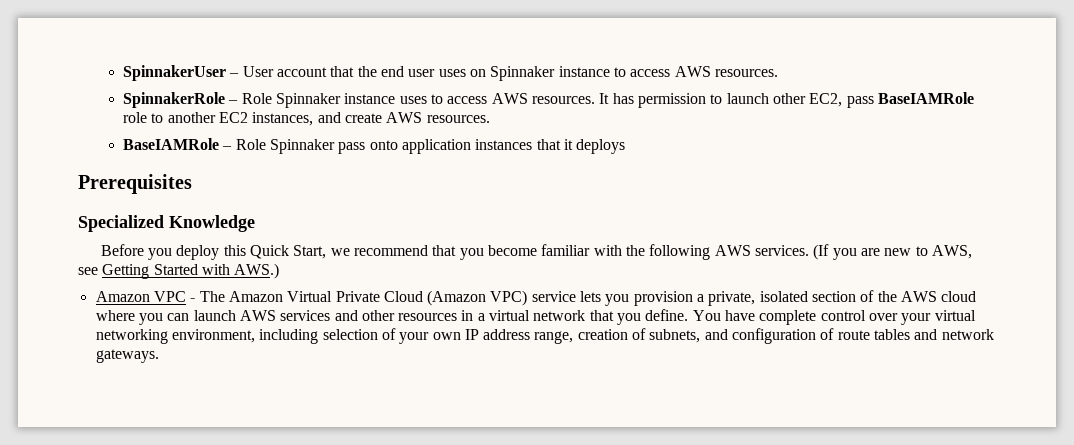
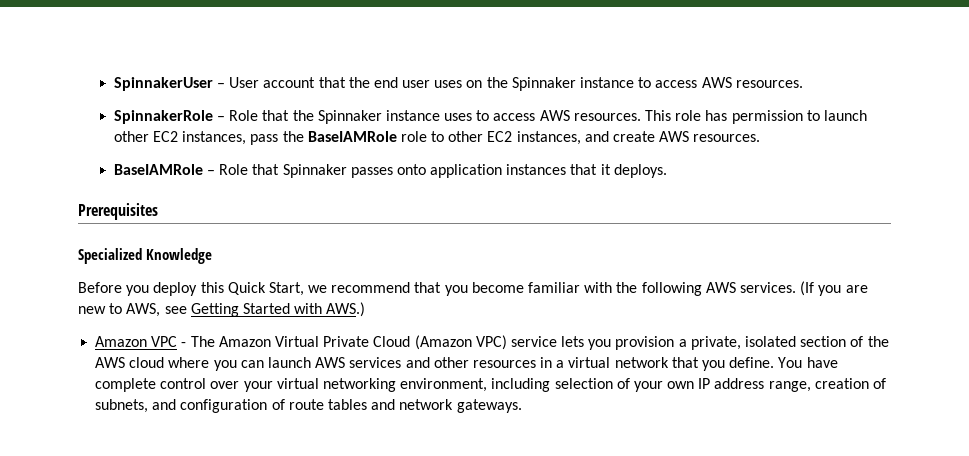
- SpinnakerUser – User account that the end user uses on Spinnaker instance to access AWS resources.
+ SpinnakerUser – User account that the end user uses on the Spinnaker instance to access AWS resources.
- SpinnakerRole – Role Spinnaker instance uses to access AWS resources.
+ SpinnakerRole – Role that the Spinnaker instance uses to access AWS resources.
- It has permission to launch other EC2, pass BaseIAMRole role to another EC2 instances, and create AWS resources.
+ This role has permission to launch other EC2 instances, pass the BaseIAMRole role to other EC2 instances, and create AWS resources.
- BaseIAMRole – Role Spinnaker pass onto application instances that it deploys
+ BaseIAMRole – Role that Spinnaker passes onto application instances that it deploys.

